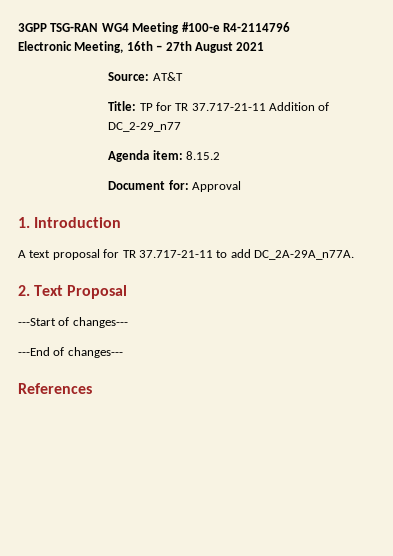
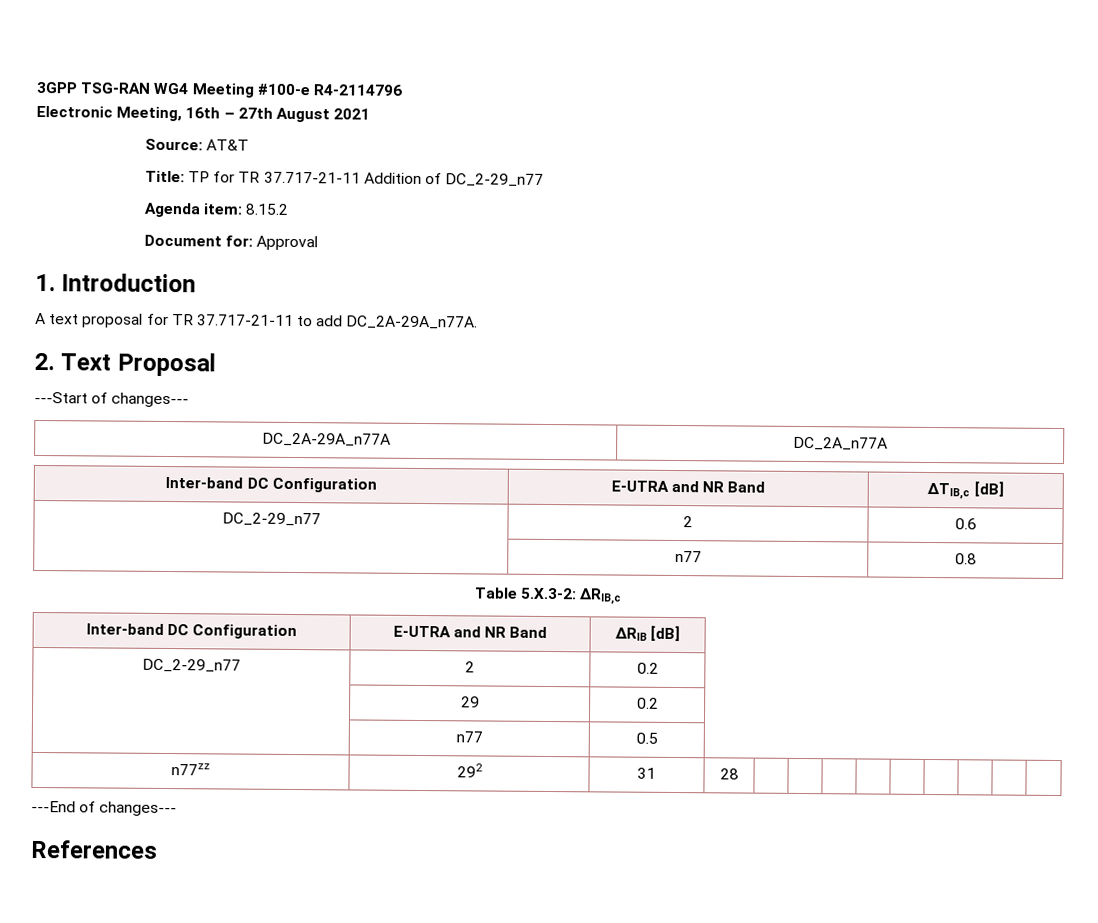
+ DC_2A-29A_n77A | DC_2A_n77A
+ Inter-band DC Configuration | E-UTRA and NR Band | ΔTIB,c [dB]
+ DC_2-29_n77 | 2 | 0.6
+ | n77 | 0.8
+ Table 5.X.3-2: ΔRIB,c
+ Inter-band DC Configuration | E-UTRA and NR Band | ΔRIB [dB]
+ DC_2-29_n77 | 2 | 0.2
+ | 29 | 0.2
+ | n77 | 0.5
+ n77zz | 292 | 31 | 28 | | | | | | | | |

